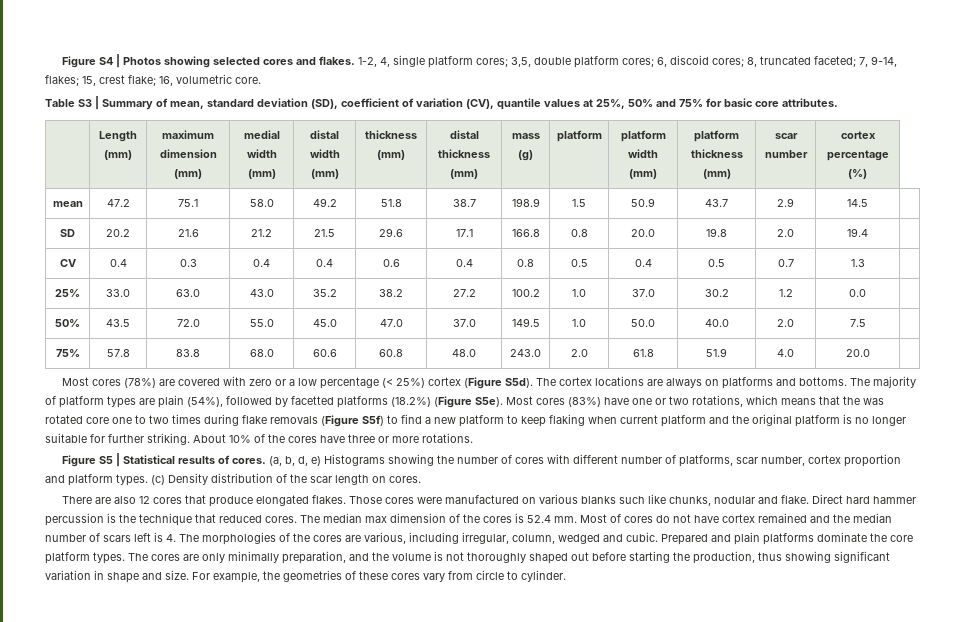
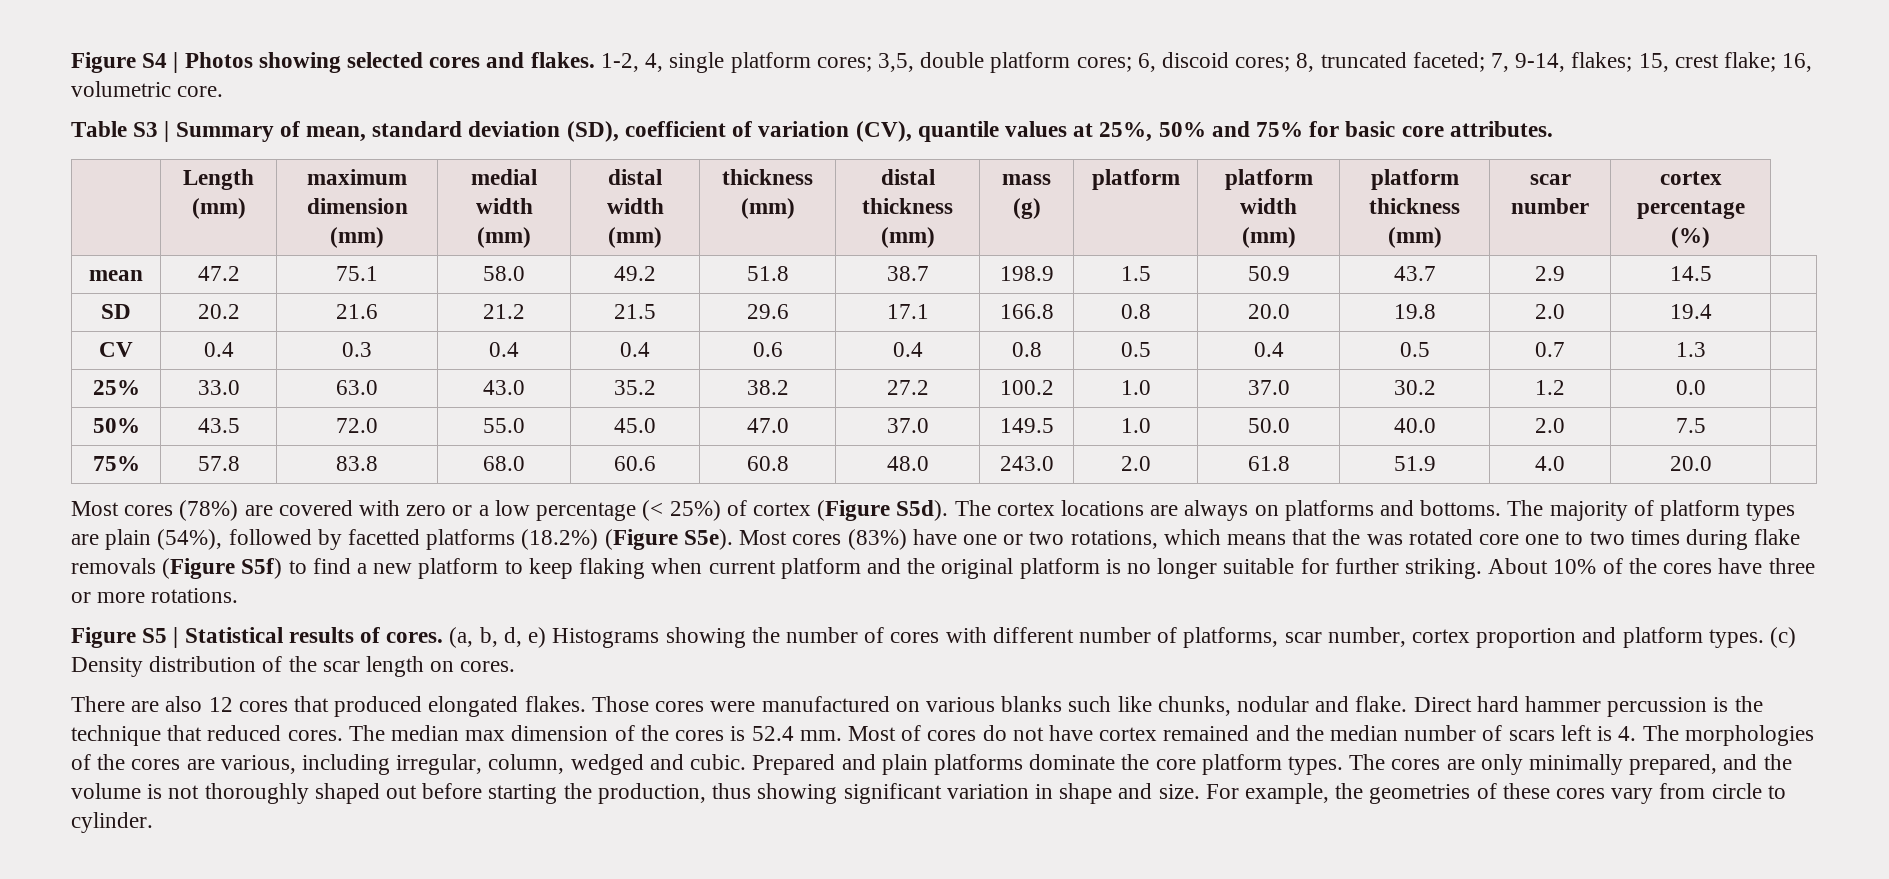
- Most cores (78%) are covered with zero or a low percentage (< 25%) cortex (Figure S5d).
+ Most cores (78%) are covered with zero or a low percentage (< 25%) of cortex (Figure S5d).
- There are also 12 cores that produce elongated flakes.
+ There are also 12 cores that produced elongated flakes.
- The cores are only minimally preparation, and the volume is not thoroughly shaped out before starting the production, thus showing significant variation in shape and size.
+ The cores are only minimally prepared, and the volume is not thoroughly shaped out before starting the production, thus showing significant variation in shape and size.

